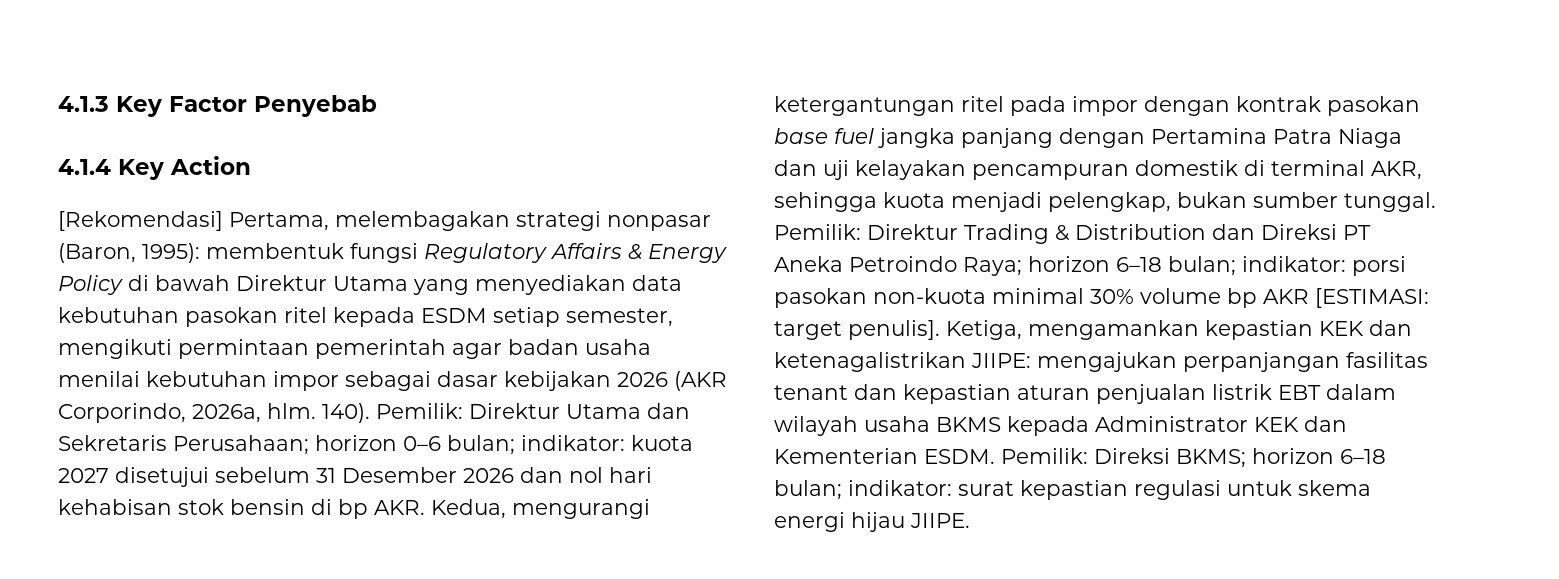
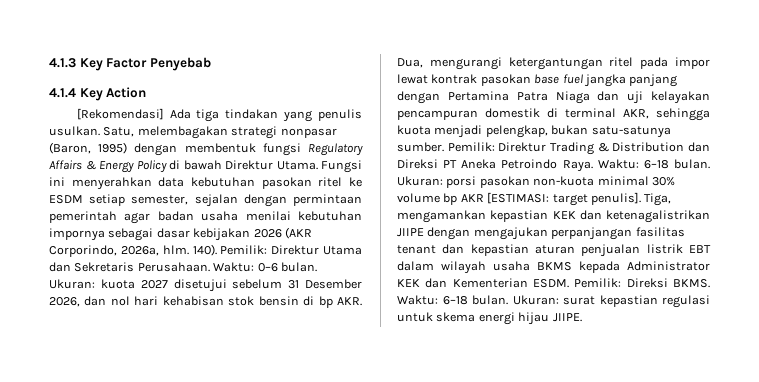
- [Rekomendasi] Pertama, melembagakan strategi nonpasar (Baron, 1995): membentuk fungsi Regulatory Affairs & Energy Policy di bawah Direktur Utama yang menyediakan data kebutuhan pasokan ritel kepada ESDM setiap semester, mengikuti permintaan pemerintah agar badan usaha menilai kebutuhan impor sebagai dasar kebijakan 2026 (AKR Corporindo, 2026a, hlm.
+ [Rekomendasi] Ada tiga tindakan yang penulis usulkan. Satu, melembagakan strategi nonpasar (Baron, 1995) dengan membentuk fungsi Regulatory Affairs & Energy Policy di bawah Direktur Utama. Fungsi ini menyerahkan data kebutuhan pasokan ritel ke ESDM setiap semester, sejalan dengan permintaan pemerintah agar badan usaha menilai kebutuhan impornya sebagai dasar kebijakan 2026 (AKR Corporindo, 2026a, hlm.
- Pemilik: Direktur Utama dan Sekretaris Perusahaan; horizon 0–6 bulan; indikator: kuota 2027 disetujui sebelum 31 Desember 2026 dan nol hari kehabisan stok bensin di bp AKR. Kedua, mengurangi ketergantungan ritel pada impor dengan kontrak pasokan base fuel jangka panjang dengan Pertamina Patra Niaga dan uji kelayakan pencampuran domestik di terminal AKR, sehingga kuota menjadi pelengkap, bukan sumber tunggal.
+ Pemilik: Direktur Utama dan Sekretaris Perusahaan. Waktu: 0–6 bulan. Ukuran: kuota 2027 disetujui sebelum 31 Desember 2026, dan nol hari kehabisan stok bensin di bp AKR. Dua, mengurangi ketergantungan ritel pada impor lewat kontrak pasokan base fuel jangka panjang dengan Pertamina Patra Niaga dan uji kelayakan pencampuran domestik di terminal AKR, sehingga kuota menjadi pelengkap, bukan satu-satunya sumber.
- Pemilik: Direktur Trading & Distribution dan Direksi PT Aneka Petroindo Raya; horizon 6–18 bulan; indikator: porsi pasokan non-kuota minimal 30% volume bp AKR [ESTIMASI: target penulis].
+ Pemilik: Direktur Trading & Distribution dan Direksi PT Aneka Petroindo Raya. Waktu: 6–18 bulan. Ukuran: porsi pasokan non-kuota minimal 30% volume bp AKR [ESTIMASI: target penulis].
- Ketiga, mengamankan kepastian KEK dan ketenagalistrikan JIIPE: mengajukan perpanjangan fasilitas tenant dan kepastian aturan penjualan listrik EBT dalam wilayah usaha BKMS kepada Administrator KEK dan Kementerian ESDM.
+ Tiga, mengamankan kepastian KEK dan ketenagalistrikan JIIPE dengan mengajukan perpanjangan fasilitas tenant dan kepastian aturan penjualan listrik EBT dalam wilayah usaha BKMS kepada Administrator KEK dan Kementerian ESDM.
- Pemilik: Direksi BKMS; horizon 6–18 bulan; indikator: surat kepastian regulasi untuk skema energi hijau JIIPE.
+ Pemilik: Direksi BKMS. Waktu: 6–18 bulan. Ukuran: surat kepastian regulasi untuk skema energi hijau JIIPE.

